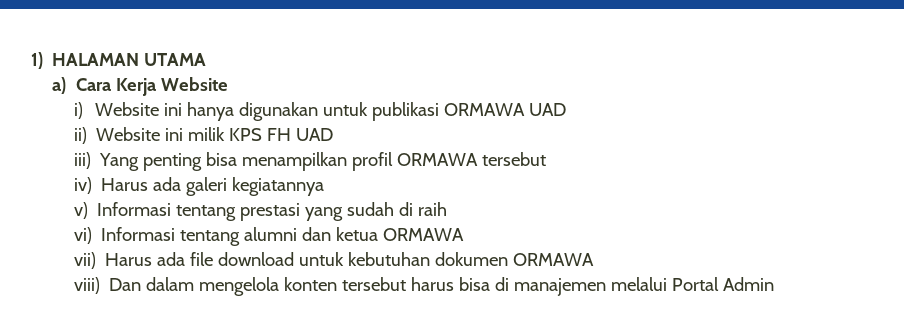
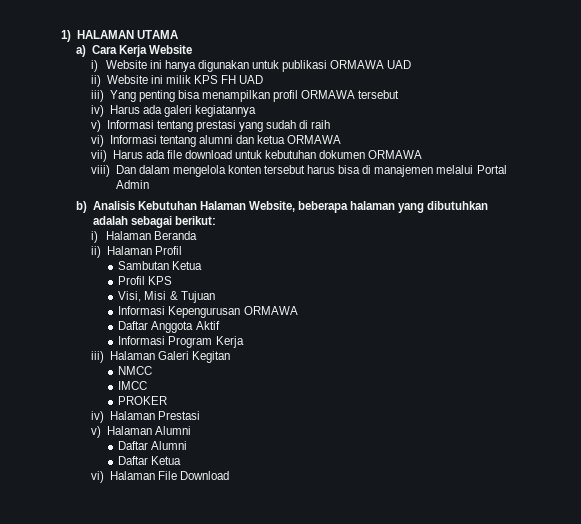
+ b) Analisis Kebutuhan Halaman Website, beberapa halaman yang dibutuhkan adalah sebagai berikut:
+ i) Halaman Beranda
+ ii) Halaman Profil
+ Sambutan Ketua
+ Profil KPS
+ Visi, Misi & Tujuan
+ Informasi Kepengurusan ORMAWA
+ Daftar Anggota Aktif
+ Informasi Program Kerja
+ iii) Halaman Galeri Kegitan
+ NMCC
+ IMCC
+ PROKER
+ iv) Halaman Prestasi
+ v) Halaman Alumni
+ Daftar Alumni
+ Daftar Ketua
+ vi) Halaman File Download

